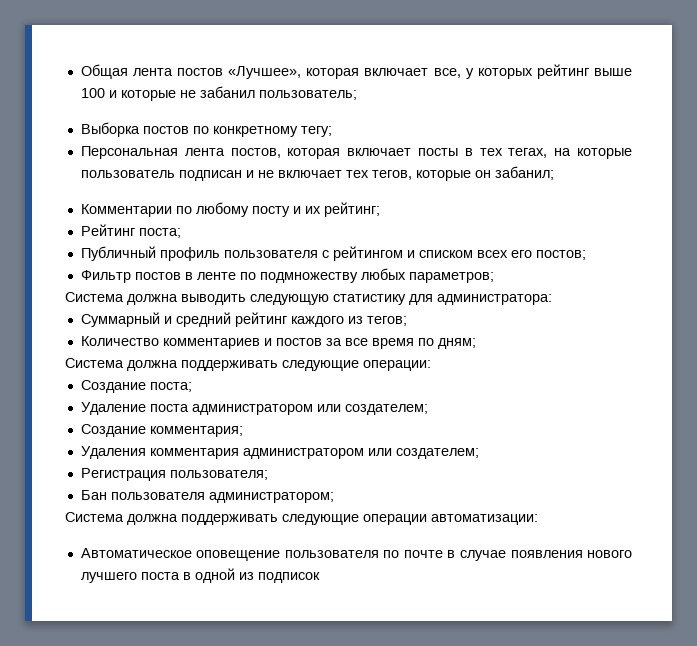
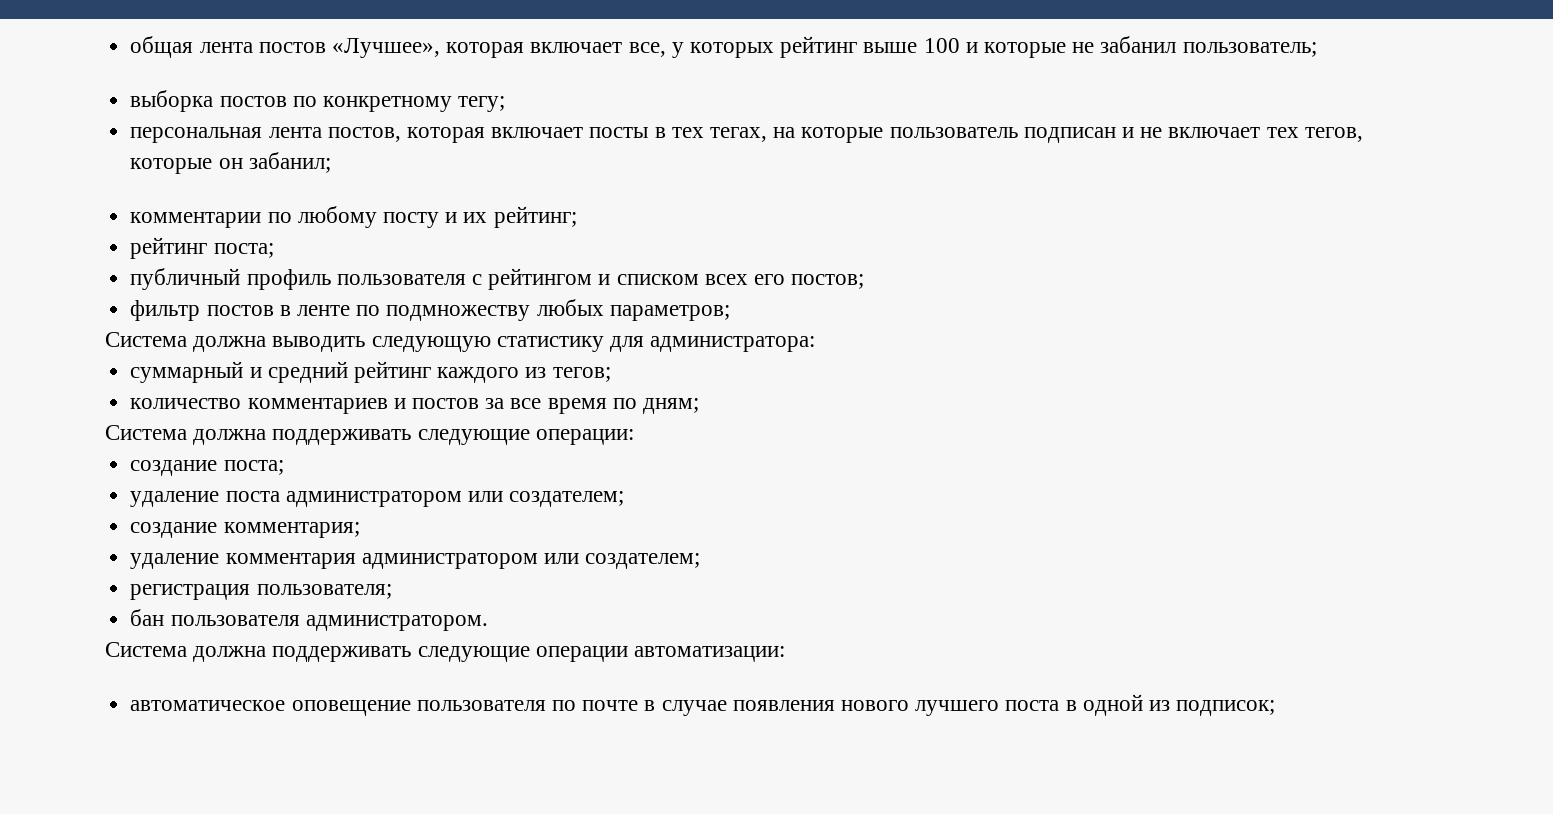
- Общая лента постов «Лучшее», которая включает все, у которых рейтинг выше 100 и которые не забанил пользователь;
+ общая лента постов «Лучшее», которая включает все, у которых рейтинг выше 100 и которые не забанил пользователь;
- Выборка постов по конкретному тегу;
+ выборка постов по конкретному тегу;
- Персональная лента постов, которая включает посты в тех тегах, на которые пользователь подписан и не включает тех тегов, которые он забанил;
+ персональная лента постов, которая включает посты в тех тегах, на которые пользователь подписан и не включает тех тегов, которые он забанил;
- Комментарии по любому посту и их рейтинг;
+ комментарии по любому посту и их рейтинг;
- Рейтинг поста;
- Публичный профиль пользователя с рейтингом и списком всех его постов;
+ рейтинг поста;
+ публичный профиль пользователя с рейтингом и списком всех его постов;
- Фильтр постов в ленте по подмножеству любых параметров;
+ фильтр постов в ленте по подмножеству любых параметров;
- Суммарный и средний рейтинг каждого из тегов;
+ суммарный и средний рейтинг каждого из тегов;
- Количество комментариев и постов за все время по дням;
+ количество комментариев и постов за все время по дням;
- Создание поста;
- Удаление поста администратором или создателем;
+ создание поста;
+ удаление поста администратором или создателем;
- Создание комментария;
+ создание комментария;
- Удаления комментария администратором или создателем;
+ удаление комментария администратором или создателем;
- Регистрация пользователя;
+ регистрация пользователя;
- Бан пользователя администратором;
+ бан пользователя администратором.
- Автоматическое оповещение пользователя по почте в случае появления нового лучшего поста в одной из подписок
+ автоматическое оповещение пользователя по почте в случае появления нового лучшего поста в одной из подписок;

